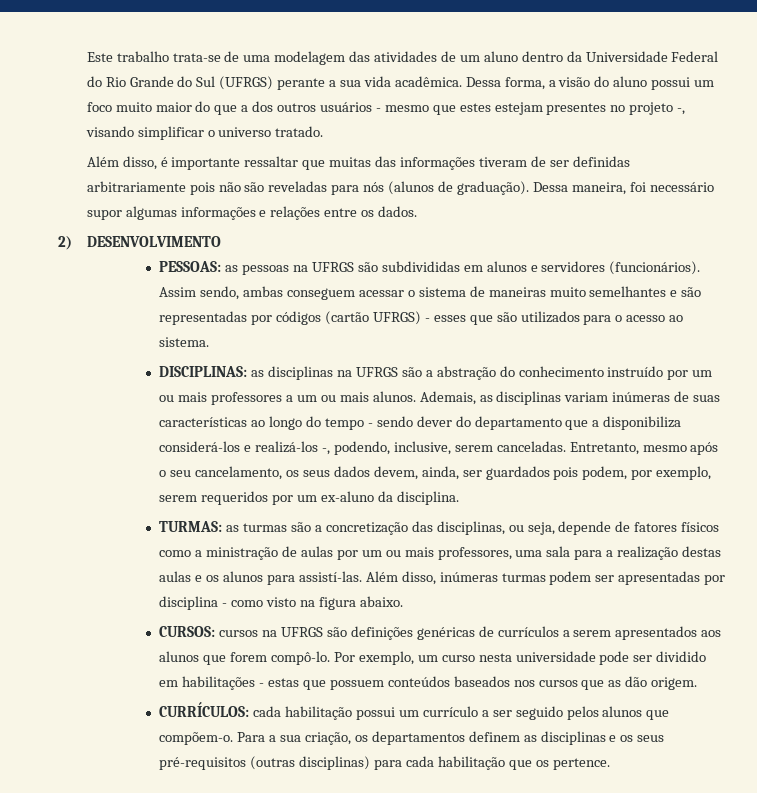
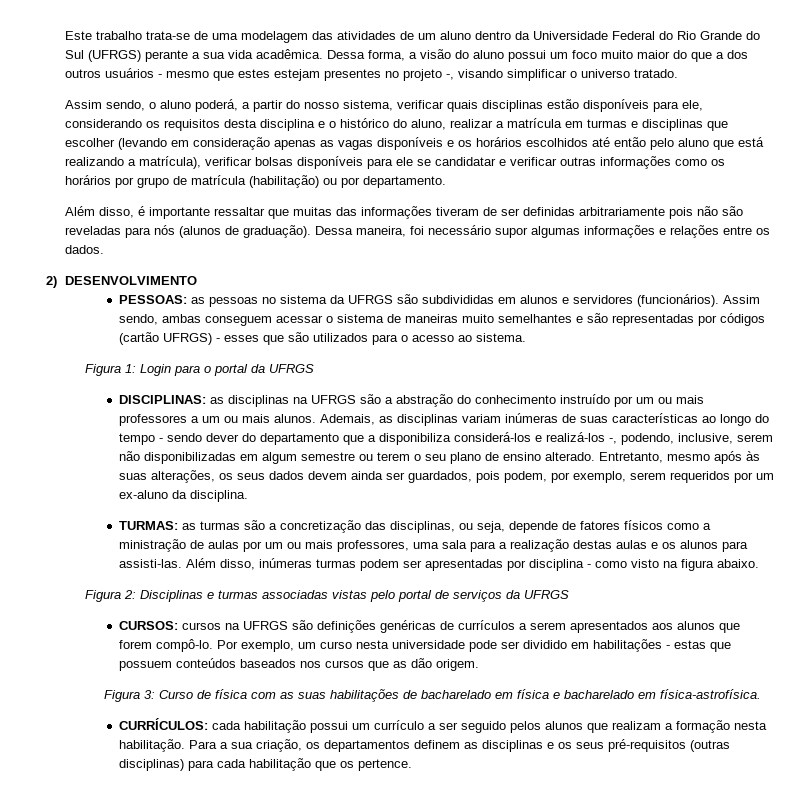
+ Assim sendo, o aluno poderá, a partir do nosso sistema, verificar quais disciplinas estão disponíveis para ele, considerando os requisitos desta disciplina e o histórico do aluno, realizar a matrícula em turmas e disciplinas que escolher (levando em consideração apenas as vagas disponíveis e os horários escolhidos até então pelo aluno que está realizando a matrícula), verificar bolsas disponíveis para ele se candidatar e verificar outras informações como os horários por grupo de matrícula (habilitação) ou por departamento.
- PESSOAS: as pessoas na UFRGS são subdivididas em alunos e servidores (funcionários).
+ PESSOAS: as pessoas no sistema da UFRGS são subdivididas em alunos e servidores (funcionários).
+ Figura 1: Login para o portal da UFRGS
- Ademais, as disciplinas variam inúmeras de suas características ao longo do tempo - sendo dever do departamento que a disponibiliza considerá-los e realizá-los -, podendo, inclusive, serem canceladas. Entretanto, mesmo após o seu cancelamento, os seus dados devem, ainda, ser guardados pois podem, por exemplo, serem requeridos por um ex-aluno da disciplina.
+ Ademais, as disciplinas variam inúmeras de suas características ao longo do tempo - sendo dever do departamento que a disponibiliza considerá-los e realizá-los -, podendo, inclusive, serem não disponibilizadas em algum semestre ou terem o seu plano de ensino alterado. Entretanto, mesmo após às suas alterações, os seus dados devem ainda ser guardados, pois podem, por exemplo, serem requeridos por um ex-aluno da disciplina.
- TURMAS: as turmas são a concretização das disciplinas, ou seja, depende de fatores físicos como a ministração de aulas por um ou mais professores, uma sala para a realização destas aulas e os alunos para assistí-las.
+ TURMAS: as turmas são a concretização das disciplinas, ou seja, depende de fatores físicos como a ministração de aulas por um ou mais professores, uma sala para a realização destas aulas e os alunos para assisti-las.
+ Figura 2: Disciplinas e turmas associadas vistas pelo portal de serviços da UFRGS
+ Figura 3: Curso de física com as suas habilitações de bacharelado em física e bacharelado em física-astrofísica.
- CURRÍCULOS: cada habilitação possui um currículo a ser seguido pelos alunos que compõem-o.
+ CURRÍCULOS: cada habilitação possui um currículo a ser seguido pelos alunos que realizam a formação nesta habilitação.

